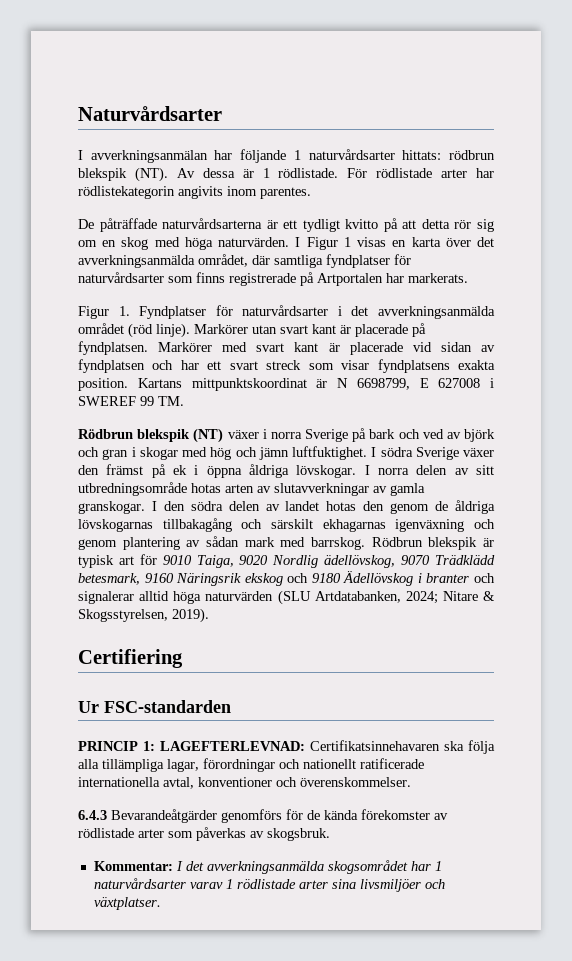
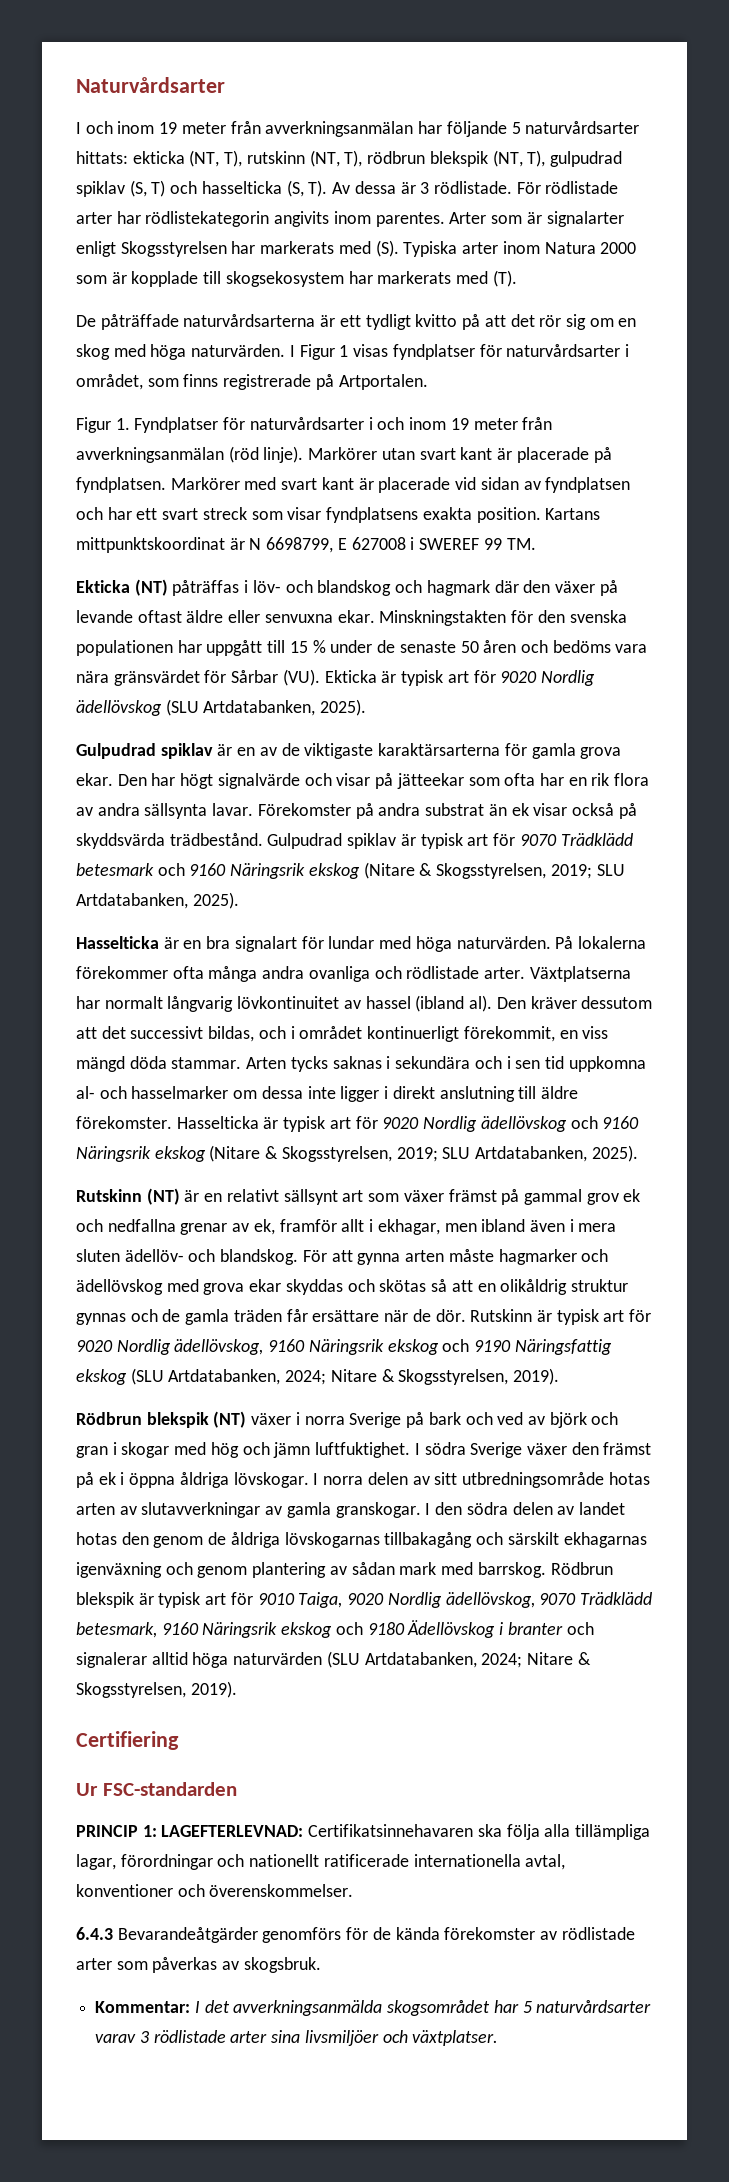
- I avverkningsanmälan har följande 1 naturvårdsarter hittats: rödbrun blekspik (NT). Av dessa är 1 rödlistade.
+ I och inom 19 meter från avverkningsanmälan har följande 5 naturvårdsarter hittats: ekticka (NT, T), rutskinn (NT, T), rödbrun blekspik (NT, T), gulpudrad spiklav (S, T) och hasselticka (S, T). Av dessa är 3 rödlistade.
+ Arter som är signalarter enligt Skogsstyrelsen har markerats med (S). Typiska arter inom Natura 2000 som är kopplade till skogsekosystem har markerats med (T).
- De påträffade naturvårdsarterna är ett tydligt kvitto på att detta rör sig om en skog med höga naturvärden.
+ De påträffade naturvårdsarterna är ett tydligt kvitto på att det rör sig om en skog med höga naturvärden.
- I Figur 1 visas en karta över det avverkningsanmälda området, där samtliga fyndplatser för naturvårdsarter som finns registrerade på Artportalen har markerats.
+ I Figur 1 visas fyndplatser för naturvårdsarter i området, som finns registrerade på Artportalen.
- Figur 1. Fyndplatser för naturvårdsarter i det avverkningsanmälda området (röd linje).
+ Figur 1. Fyndplatser för naturvårdsarter i och inom 19 meter från avverkningsanmälan (röd linje).
+ Ekticka (NT) påträffas i löv- och blandskog och hagmark där den växer på levande oftast äldre eller senvuxna ekar. Minskningstakten för den svenska populationen har uppgått till 15 % under de senaste 50 åren och bedöms vara nära gränsvärdet för Sårbar (VU). Ekticka är typisk art för 9020 Nordlig ädellövskog (SLU Artdatabanken, 2025).
+ Gulpudrad spiklav är en av de viktigaste karaktärsarterna för gamla grova ekar. Den har högt signalvärde och visar på jätteekar som ofta har en rik flora av andra sällsynta lavar. Förekomster på andra substrat än ek visar också på skyddsvärda trädbestånd. Gulpudrad spiklav är typisk art för 9070 Trädklädd betesmark och 9160 Näringsrik ekskog (Nitare & Skogsstyrelsen, 2019; SLU Artdatabanken, 2025).
+ Hasselticka är en bra signalart för lundar med höga naturvärden. På lokalerna förekommer ofta många andra ovanliga och rödlistade arter. Växtplatserna har normalt långvarig lövkontinuitet av hassel (ibland al). Den kräver dessutom att det successivt bildas, och i området kontinuerligt förekommit, en viss mängd döda stammar. Arten tycks saknas i sekundära och i sen tid uppkomna al- och hasselmarker om dessa inte ligger i direkt anslutning till äldre förekomster. Hasselticka är typisk art för 9020 Nordlig ädellövskog och 9160 Näringsrik ekskog (Nitare & Skogsstyrelsen, 2019; SLU Artdatabanken, 2025).
+ Rutskinn (NT) är en relativt sällsynt art som växer främst på gammal grov ek och nedfallna grenar av ek, framför allt i ekhagar, men ibland även i mera sluten ädellöv- och blandskog. För att gynna arten måste hagmarker och ädellövskog med grova ekar skyddas och skötas så att en olikåldrig struktur gynnas och de gamla träden får ersättare när de dör. Rutskinn är typisk art för 9020 Nordlig ädellövskog, 9160 Näringsrik ekskog och 9190 Näringsfattig ekskog (SLU Artdatabanken, 2024; Nitare & Skogsstyrelsen, 2019).
- Kommentar: I det avverkningsanmälda skogsområdet har 1 naturvårdsarter varav 1 rödlistade arter sina livsmiljöer och växtplatser.
+ Kommentar: I det avverkningsanmälda skogsområdet har 5 naturvårdsarter varav 3 rödlistade arter sina livsmiljöer och växtplatser.

